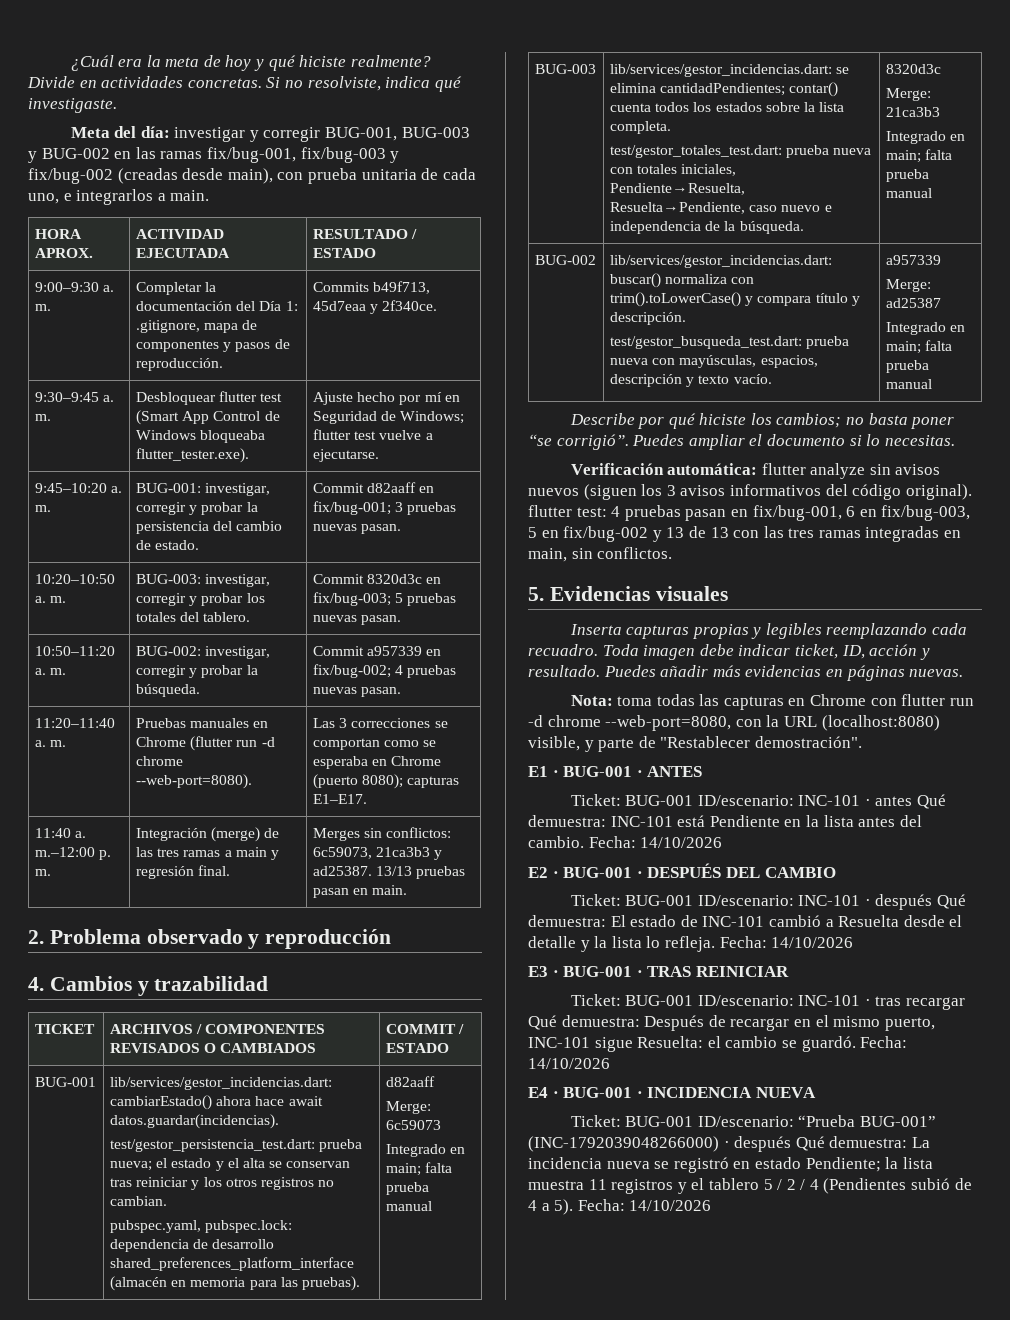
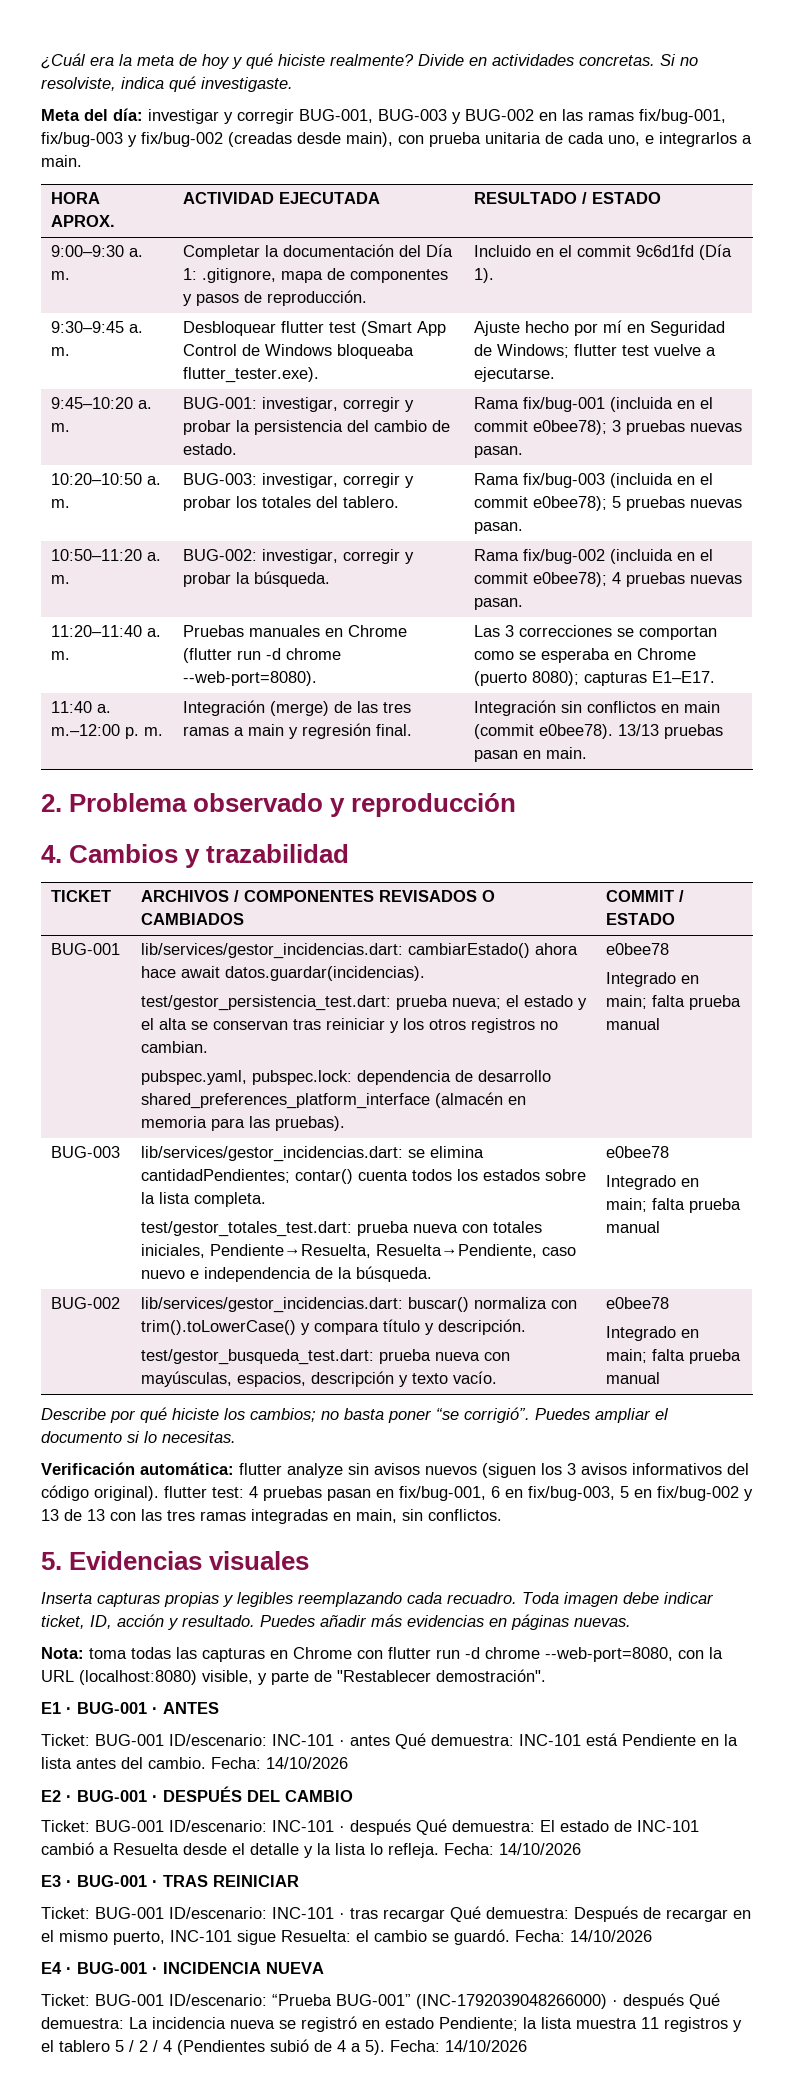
- 9:00–9:30 a. m. | Completar la documentación del Día 1: .gitignore, mapa de componentes y pasos de reproducción. | Commits b49f713, 45d7eaa y 2f340ce.
+ 9:00–9:30 a. m. | Completar la documentación del Día 1: .gitignore, mapa de componentes y pasos de reproducción. | Incluido en el commit 9c6d1fd (Día 1).
- 9:45–10:20 a. m. | BUG-001: investigar, corregir y probar la persistencia del cambio de estado. | Commit d82aaff en fix/bug-001; 3 pruebas nuevas pasan.
+ 9:45–10:20 a. m. | BUG-001: investigar, corregir y probar la persistencia del cambio de estado. | Rama fix/bug-001 (incluida en el commit e0bee78); 3 pruebas nuevas pasan.
- 10:20–10:50 a. m. | BUG-003: investigar, corregir y probar los totales del tablero. | Commit 8320d3c en fix/bug-003; 5 pruebas nuevas pasan.
+ 10:20–10:50 a. m. | BUG-003: investigar, corregir y probar los totales del tablero. | Rama fix/bug-003 (incluida en el commit e0bee78); 5 pruebas nuevas pasan.
- 10:50–11:20 a. m. | BUG-002: investigar, corregir y probar la búsqueda. | Commit a957339 en fix/bug-002; 4 pruebas nuevas pasan.
+ 10:50–11:20 a. m. | BUG-002: investigar, corregir y probar la búsqueda. | Rama fix/bug-002 (incluida en el commit e0bee78); 4 pruebas nuevas pasan.
- 11:40 a. m.–12:00 p. m. | Integración (merge) de las tres ramas a main y regresión final. | Merges sin conflictos: 6c59073, 21ca3b3 y ad25387. 13/13 pruebas pasan en main.
+ 11:40 a. m.–12:00 p. m. | Integración (merge) de las tres ramas a main y regresión final. | Integración sin conflictos en main (commit e0bee78). 13/13 pruebas pasan en main.
- pubspec.yaml, pubspec.lock: dependencia de desarrollo shared_preferences_platform_interface (almacén en memoria para las pruebas). | d82aaff
- Merge: 6c59073
+ pubspec.yaml, pubspec.lock: dependencia de desarrollo shared_preferences_platform_interface (almacén en memoria para las pruebas). | e0bee78
  BUG-003 | lib/services/gestor_incidencias.dart: se elimina cantidadPendientes; contar() cuenta todos los estados sobre la lista completa.
- test/gestor_totales_test.dart: prueba nueva con totales iniciales, Pendiente→Resuelta, Resuelta→Pendiente, caso nuevo e independencia de la búsqueda. | 8320d3c
- Merge: 21ca3b3
+ test/gestor_totales_test.dart: prueba nueva con totales iniciales, Pendiente→Resuelta, Resuelta→Pendiente, caso nuevo e independencia de la búsqueda. | e0bee78
  BUG-002 | lib/services/gestor_incidencias.dart: buscar() normaliza con trim().toLowerCase() y compara título y descripción.
- test/gestor_busqueda_test.dart: prueba nueva con mayúsculas, espacios, descripción y texto vacío. | a957339
- Merge: ad25387
+ test/gestor_busqueda_test.dart: prueba nueva con mayúsculas, espacios, descripción y texto vacío. | e0bee78

